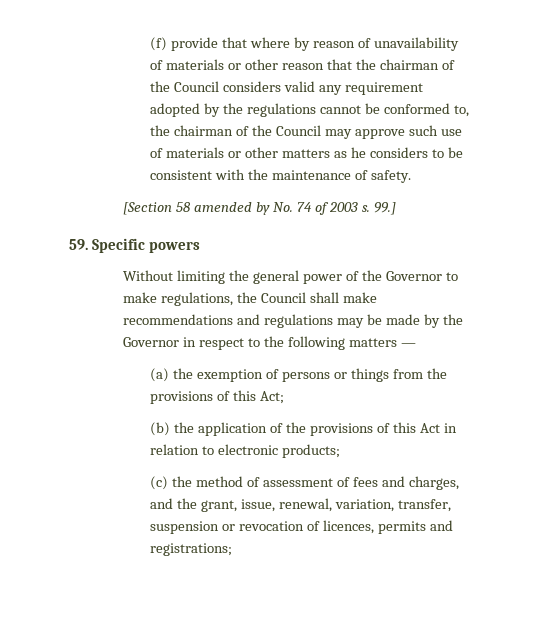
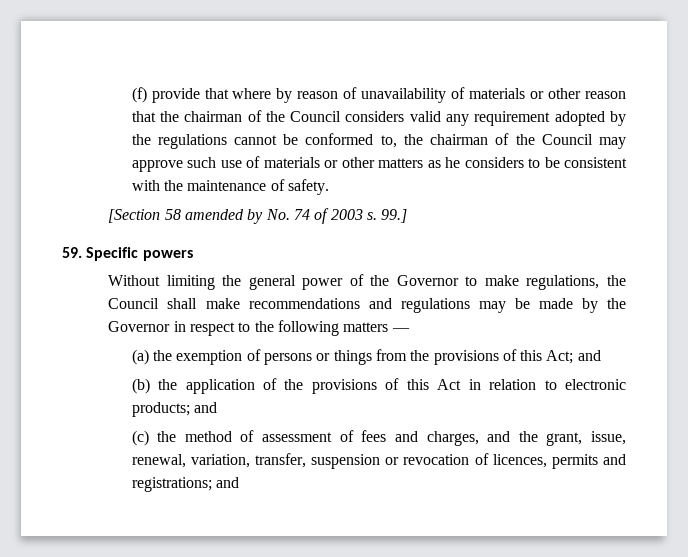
- (a) the exemption of persons or things from the provisions of this Act;
+ (a) the exemption of persons or things from the provisions of this Act; and
- (b) the application of the provisions of this Act in relation to electronic products;
+ (b) the application of the provisions of this Act in relation to electronic products; and
- (c) the method of assessment of fees and charges, and the grant, issue, renewal, variation, transfer, suspension or revocation of licences, permits and registrations;
+ (c) the method of assessment of fees and charges, and the grant, issue, renewal, variation, transfer, suspension or revocation of licences, permits and registrations; and

